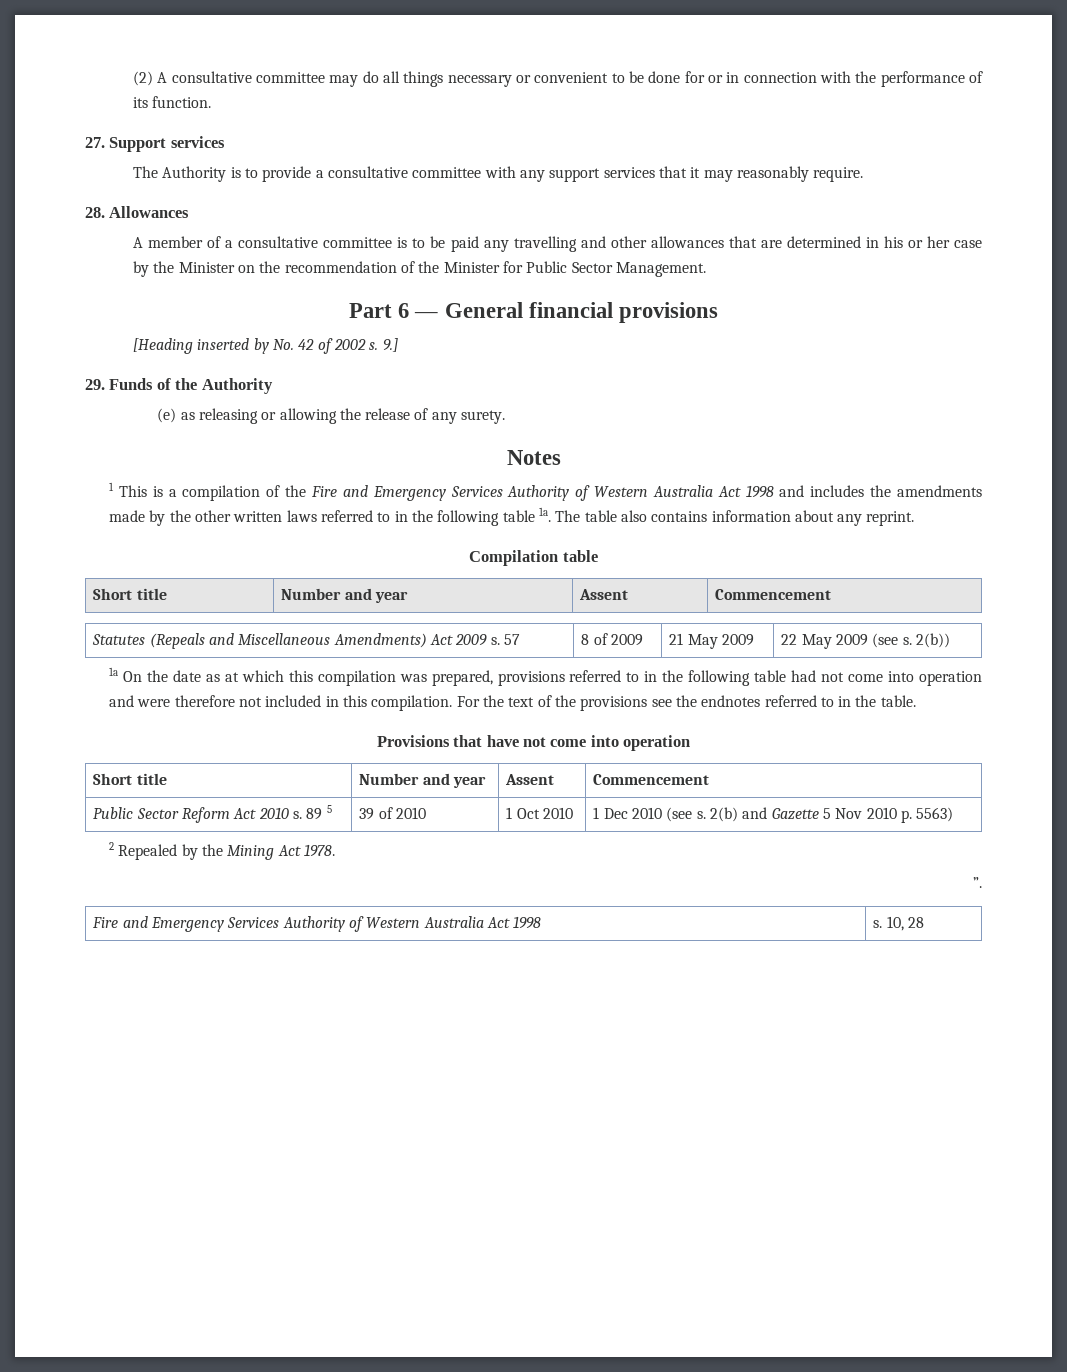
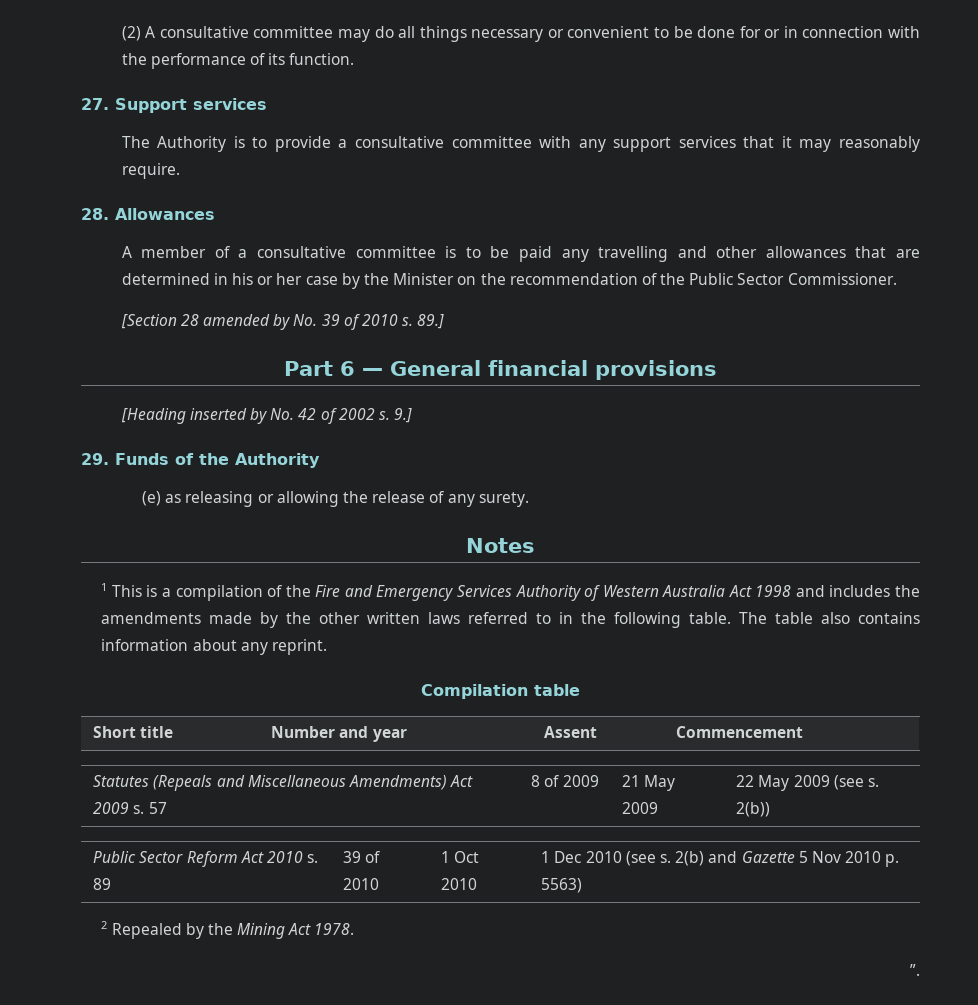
- A member of a consultative committee is to be paid any travelling and other allowances that are determined in his or her case by the Minister on the recommendation of the Minister for Public Sector Management.
+ A member of a consultative committee is to be paid any travelling and other allowances that are determined in his or her case by the Minister on the recommendation of the Public Sector Commissioner.
+ [Section 28 amended by No. 39 of 2010 s. 89.]
- 1 This is a compilation of the Fire and Emergency Services Authority of Western Australia Act 1998 and includes the amendments made by the other written laws referred to in the following table 1a.
+ 1 This is a compilation of the Fire and Emergency Services Authority of Western Australia Act 1998 and includes the amendments made by the other written laws referred to in the following table.
- 1a On the date as at which this compilation was prepared, provisions referred to in the following table had not come into operation and were therefore not included in this compilation. For the text of the provisions see the endnotes referred to in the table.
- Provisions that have not come into operation
- Short title | Number and year | Assent | Commencement
- Public Sector Reform Act 2010 s. 89 5 | 39 of 2010 | 1 Oct 2010 | 1 Dec 2010 (see s. 2(b) and Gazette 5 Nov 2010 p. 5563)
+ Public Sector Reform Act 2010 s. 89 | 39 of 2010 | 1 Oct 2010 | 1 Dec 2010 (see s. 2(b) and Gazette 5 Nov 2010 p. 5563)
- Fire and Emergency Services Authority of Western Australia Act 1998 | s. 10, 28

